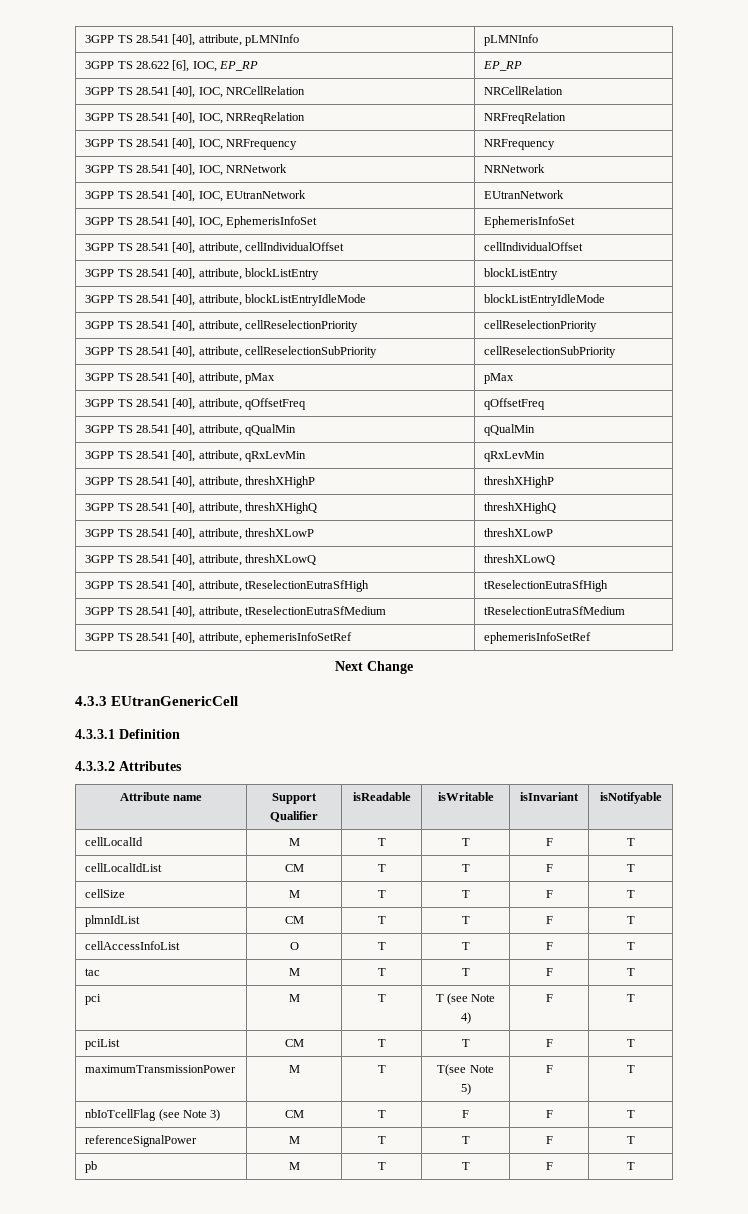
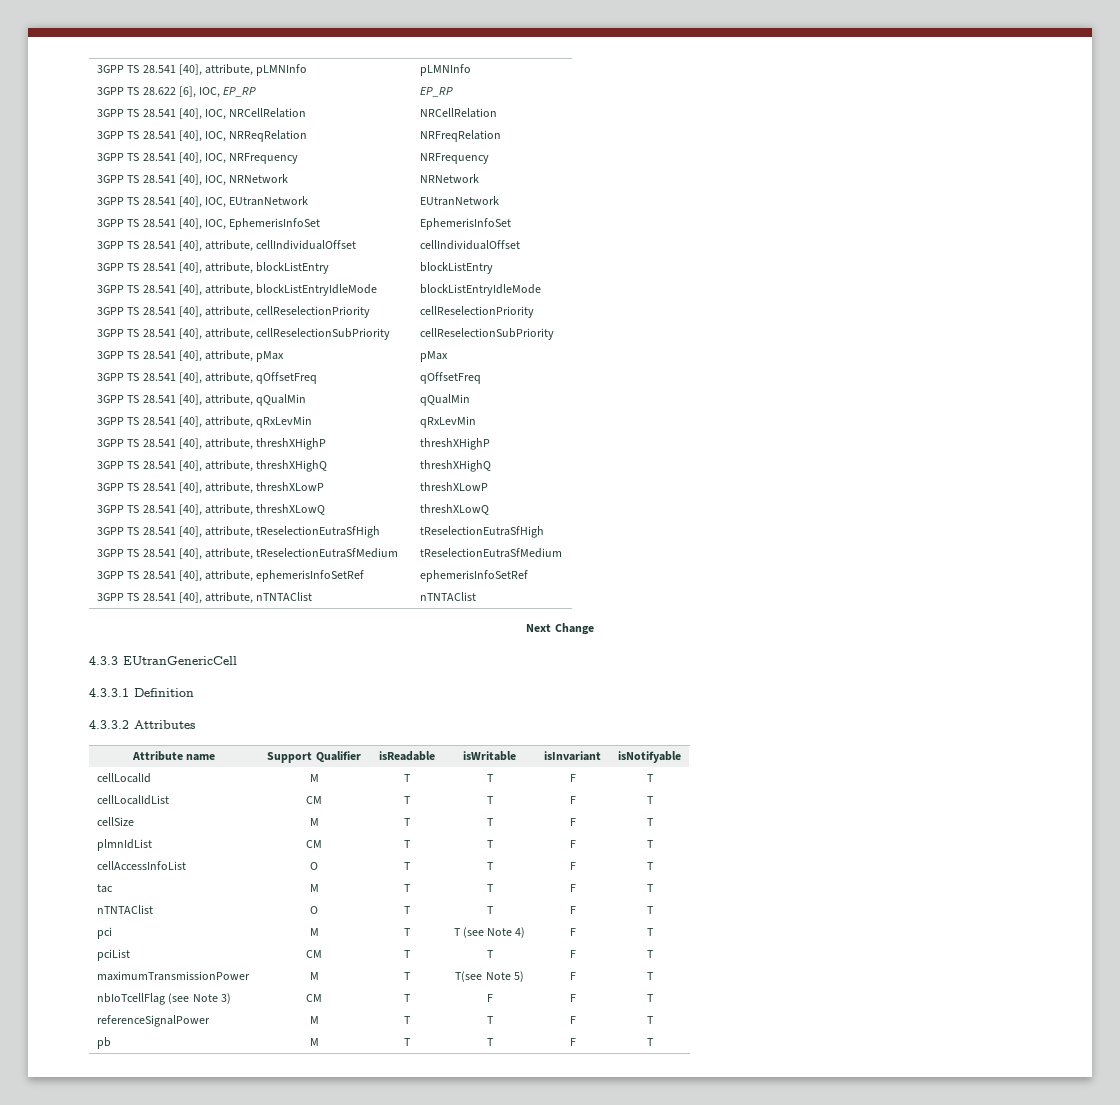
+ 3GPP TS 28.541 [40], attribute, nTNTAClist | nTNTAClist
+ nTNTAClist | O | T | T | F | T

